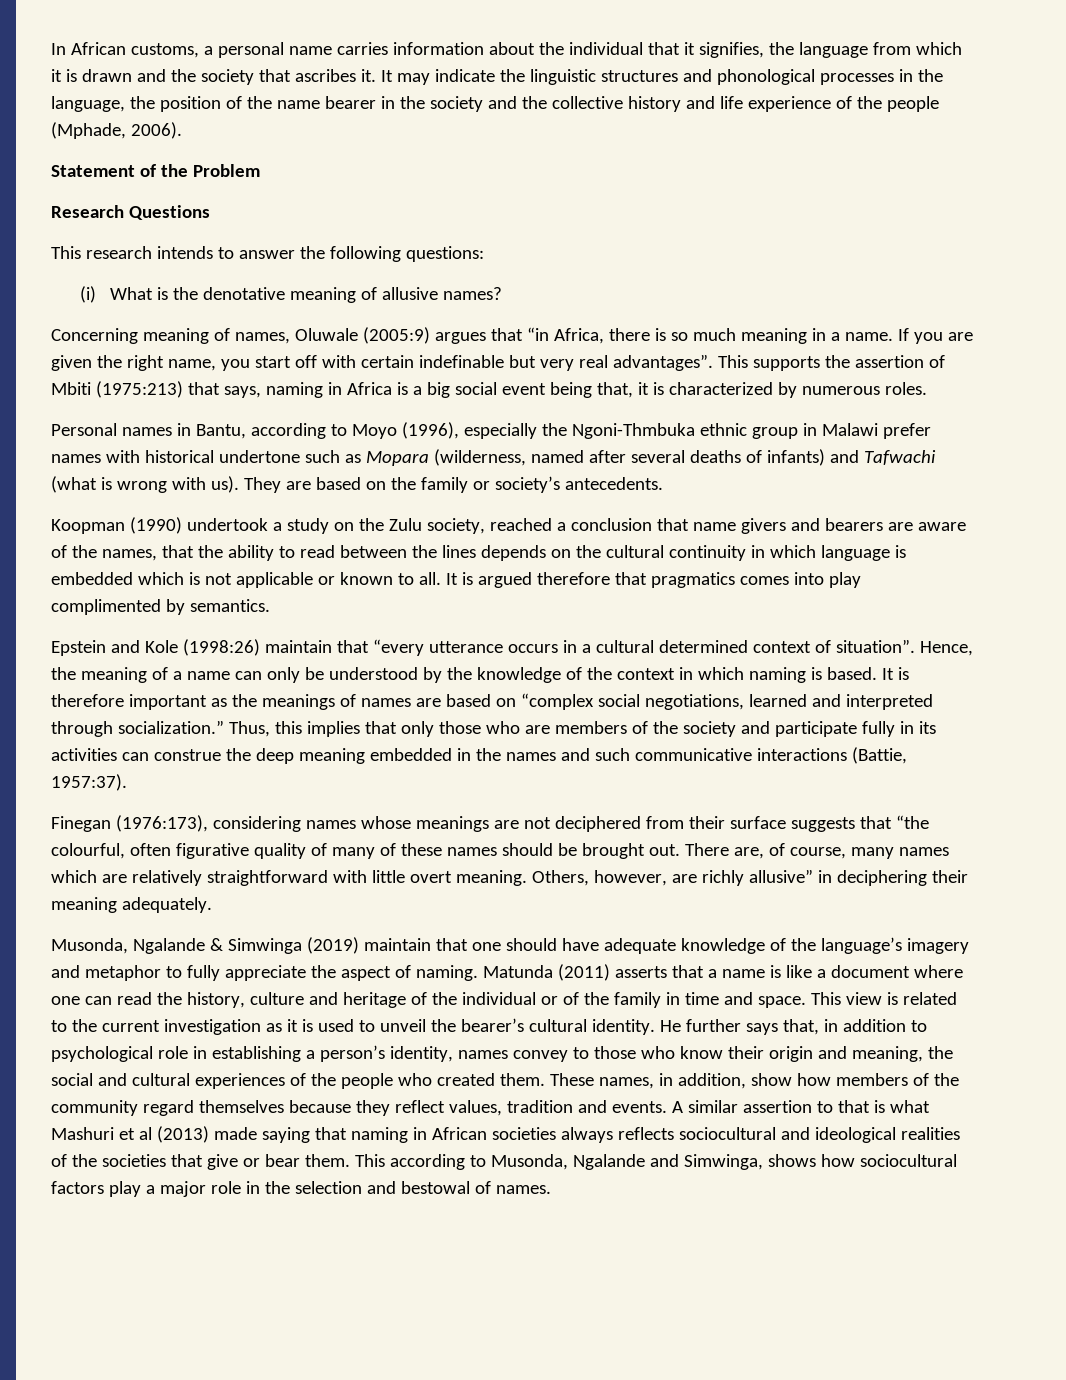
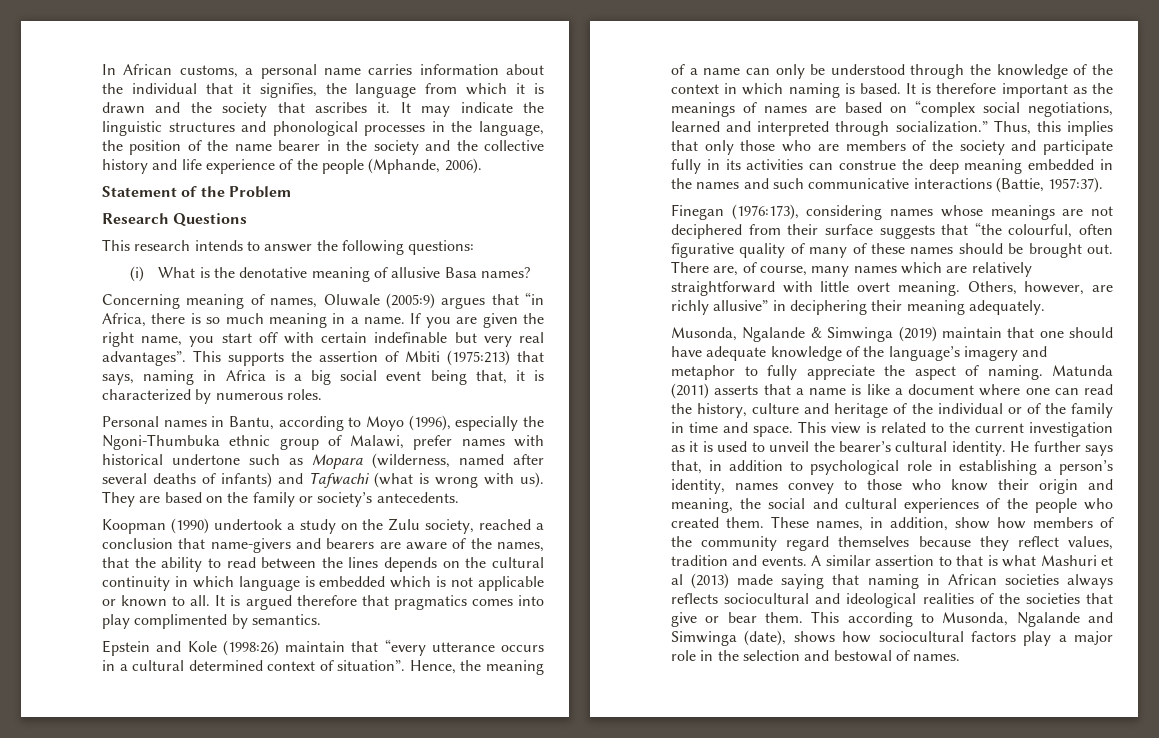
- It may indicate the linguistic structures and phonological processes in the language, the position of the name bearer in the society and the collective history and life experience of the people (Mphade, 2006).
+ It may indicate the linguistic structures and phonological processes in the language, the position of the name bearer in the society and the collective history and life experience of the people (Mphande, 2006).
- (i) What is the denotative meaning of allusive names?
+ (i) What is the denotative meaning of allusive Basa names?
- Personal names in Bantu, according to Moyo (1996), especially the Ngoni-Thmbuka ethnic group in Malawi prefer names with historical undertone such as Mopara (wilderness, named after several deaths of infants) and Tafwachi (what is wrong with us).
+ Personal names in Bantu, according to Moyo (1996), especially the Ngoni-Thumbuka ethnic group of Malawi, prefer names with historical undertone such as Mopara (wilderness, named after several deaths of infants) and Tafwachi (what is wrong with us).
- Koopman (1990) undertook a study on the Zulu society, reached a conclusion that name givers and bearers are aware of the names, that the ability to read between the lines depends on the cultural continuity in which language is embedded which is not applicable or known to all.
+ Koopman (1990) undertook a study on the Zulu society, reached a conclusion that name-givers and bearers are aware of the names, that the ability to read between the lines depends on the cultural continuity in which language is embedded which is not applicable or known to all.
- Hence, the meaning of a name can only be understood by the knowledge of the context in which naming is based.
+ Hence, the meaning of a name can only be understood through the knowledge of the context in which naming is based.
- This according to Musonda, Ngalande and Simwinga, shows how sociocultural factors play a major role in the selection and bestowal of names.
+ This according to Musonda, Ngalande and Simwinga (date), shows how sociocultural factors play a major role in the selection and bestowal of names.

